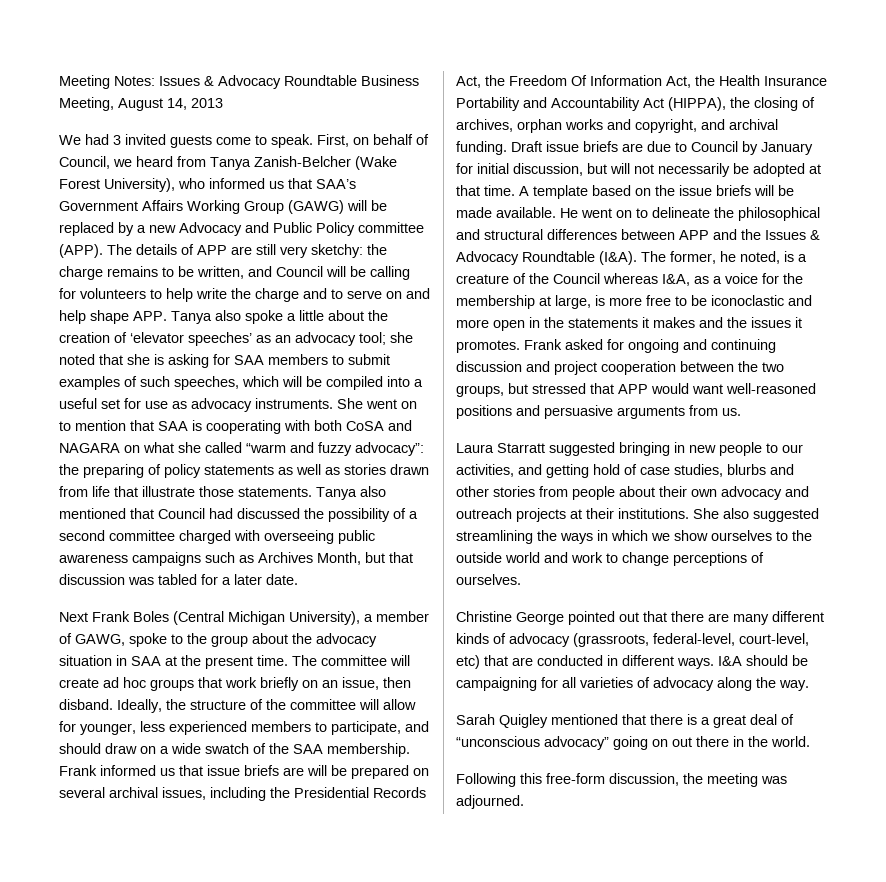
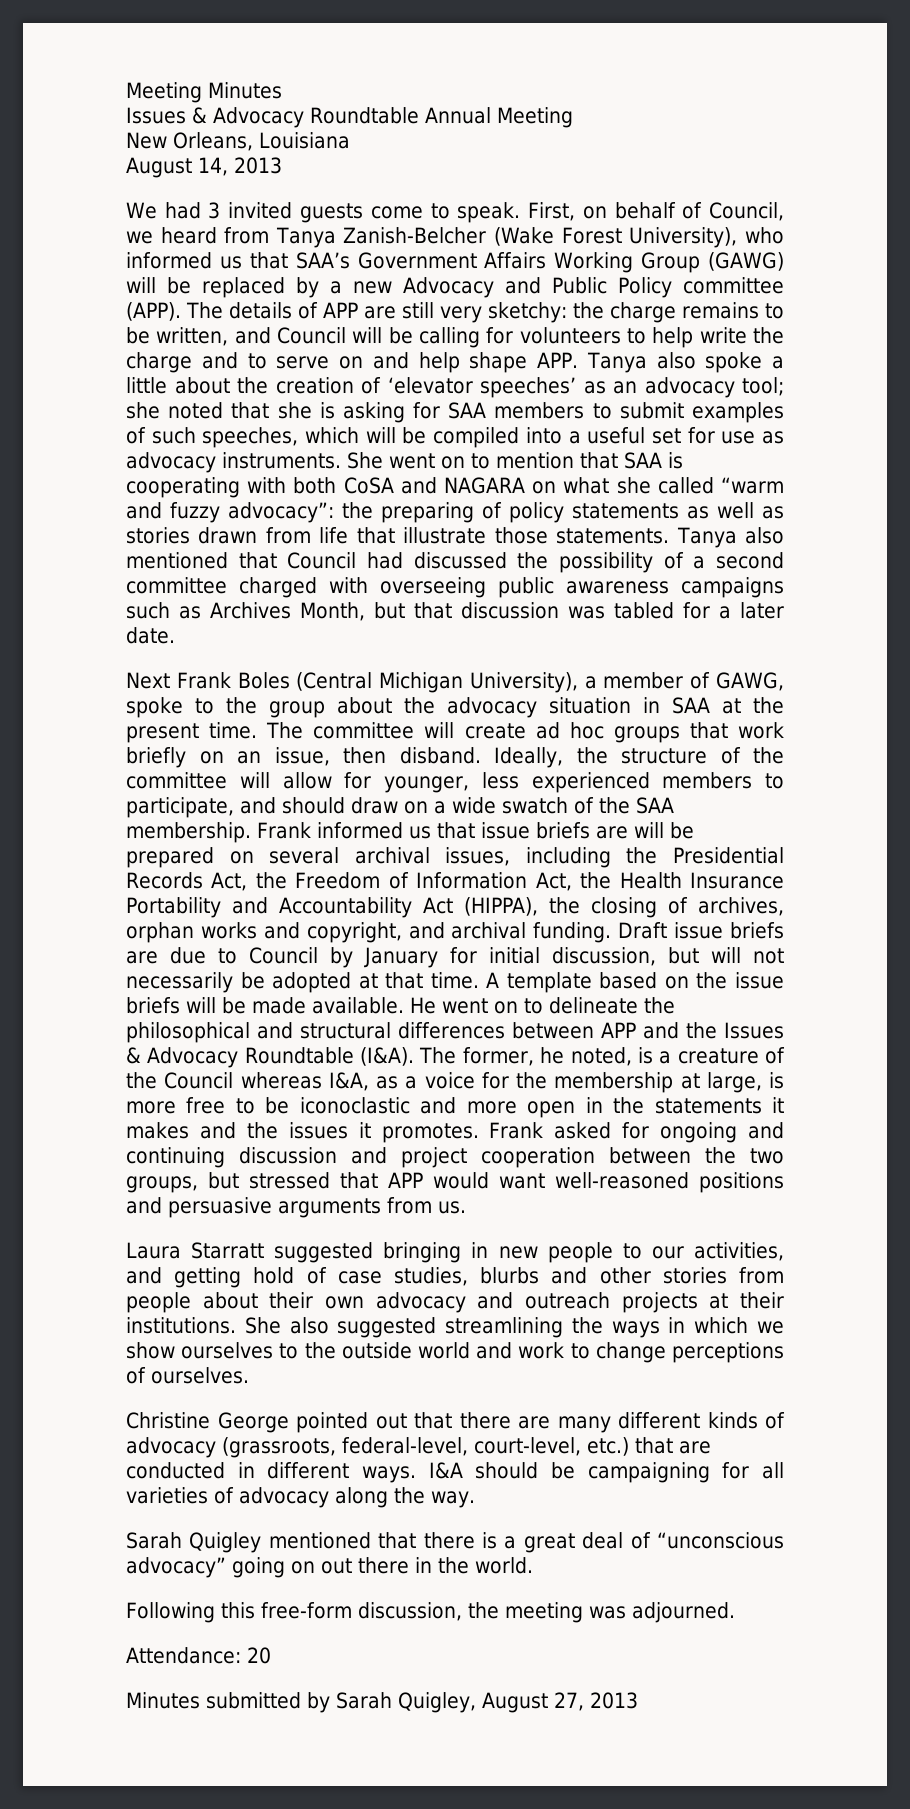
- Meeting Notes: Issues & Advocacy Roundtable Business Meeting, August 14, 2013
+ Meeting Minutes
+ Issues & Advocacy Roundtable Annual Meeting
+ New Orleans, Louisiana
+ August 14, 2013
- Frank informed us that issue briefs are will be prepared on several archival issues, including the Presidential Records Act, the Freedom Of Information Act, the Health Insurance Portability and Accountability Act (HIPPA), the closing of archives, orphan works and copyright, and archival funding.
+ Frank informed us that issue briefs are will be prepared on several archival issues, including the Presidential Records Act, the Freedom of Information Act, the Health Insurance Portability and Accountability Act (HIPPA), the closing of archives, orphan works and copyright, and archival funding.
- Christine George pointed out that there are many different kinds of advocacy (grassroots, federal-level, court-level, etc) that are conducted in different ways.
+ Christine George pointed out that there are many different kinds of advocacy (grassroots, federal-level, court-level, etc.) that are conducted in different ways.
+ Attendance: 20
+ Minutes submitted by Sarah Quigley, August 27, 2013

